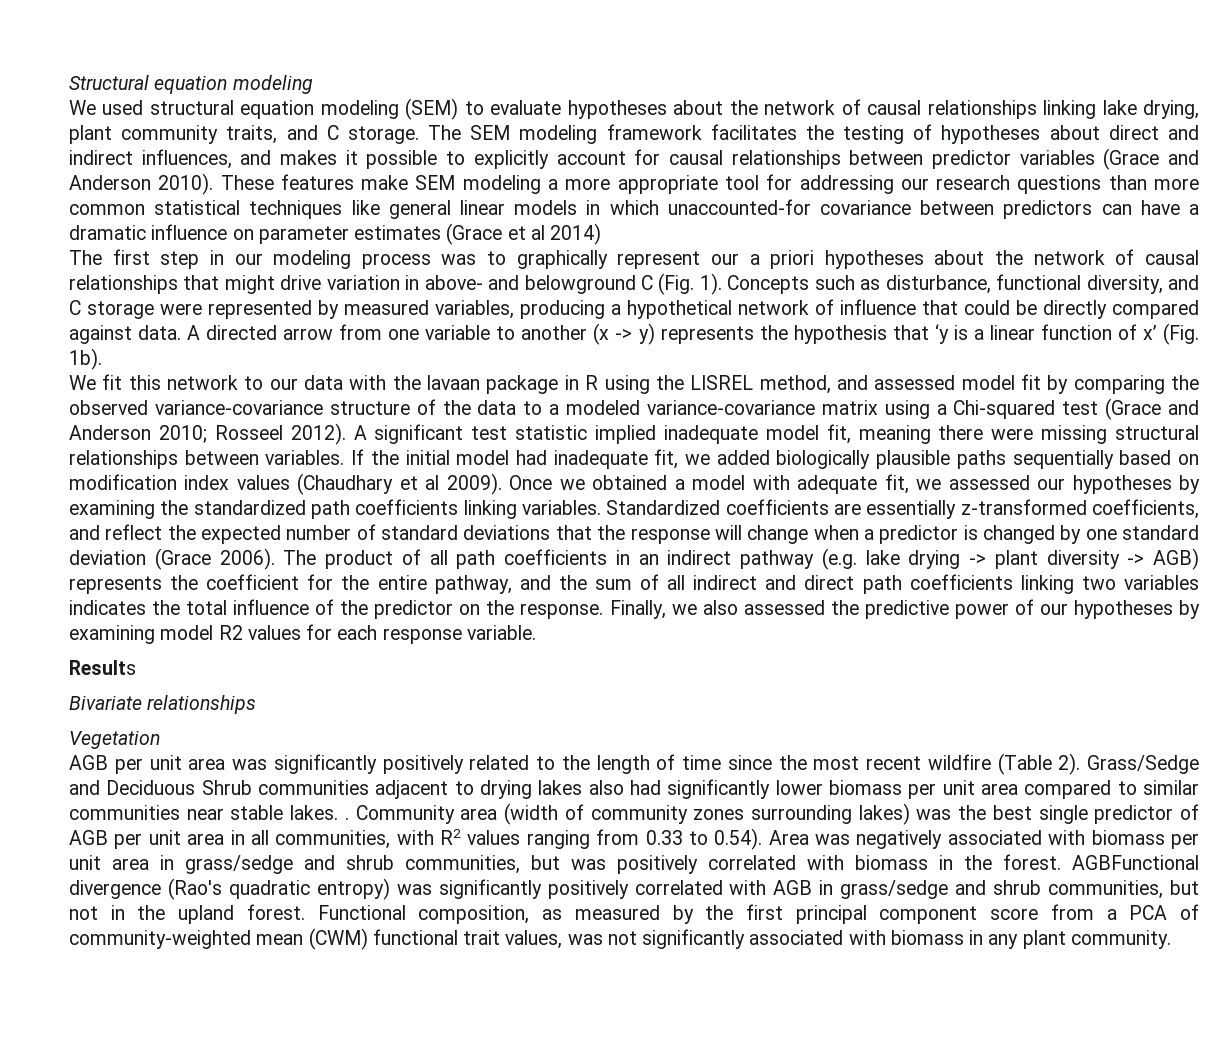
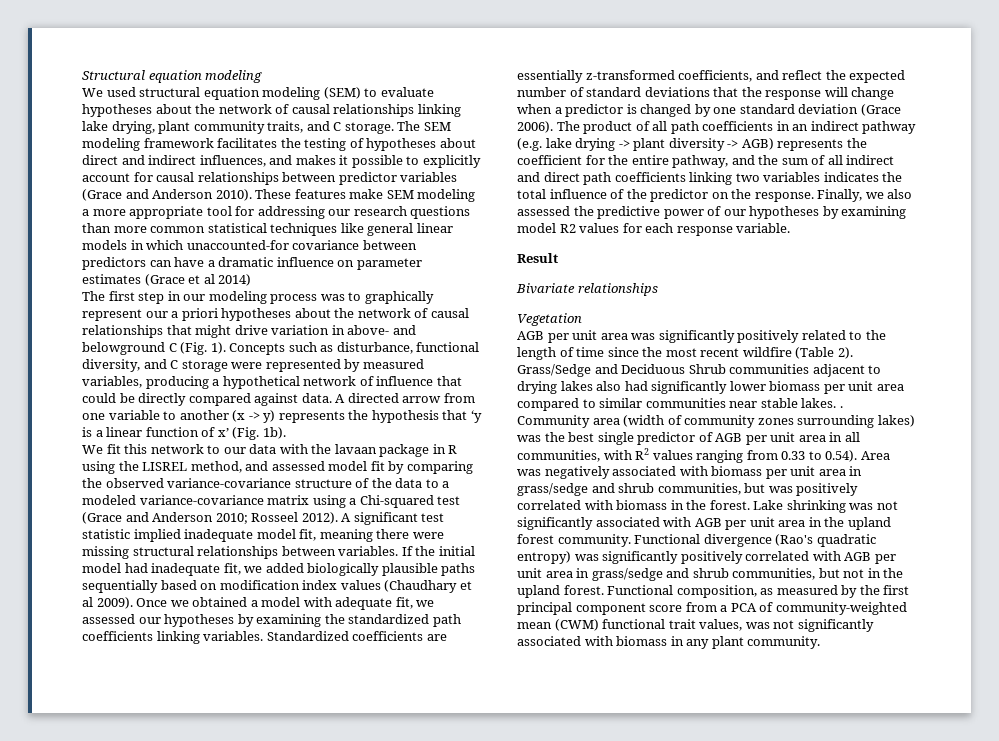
- Results
+ Result
- AGBFunctional divergence (Rao's quadratic entropy) was significantly positively correlated with AGB in grass/sedge and shrub communities, but not in the upland forest.
+ Lake shrinking was not significantly associated with AGB per unit area in the upland forest community. Functional divergence (Rao's quadratic entropy) was significantly positively correlated with AGB per unit area in grass/sedge and shrub communities, but not in the upland forest.

